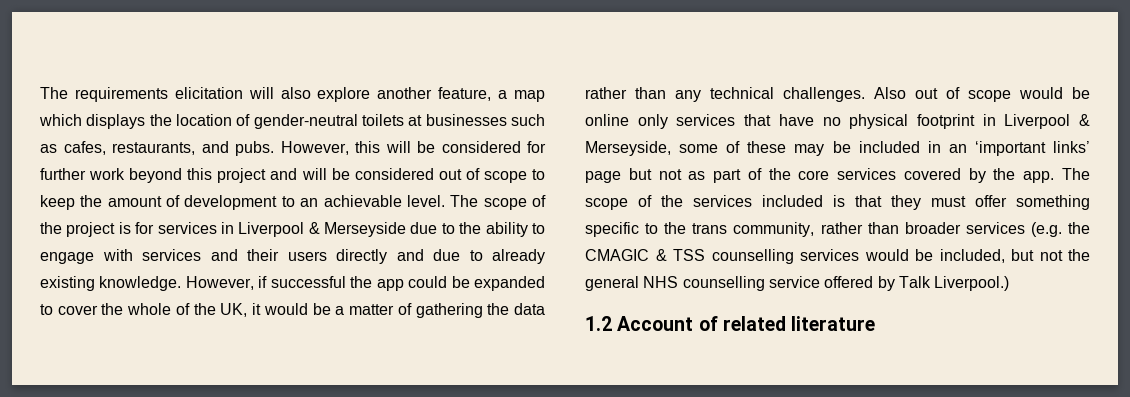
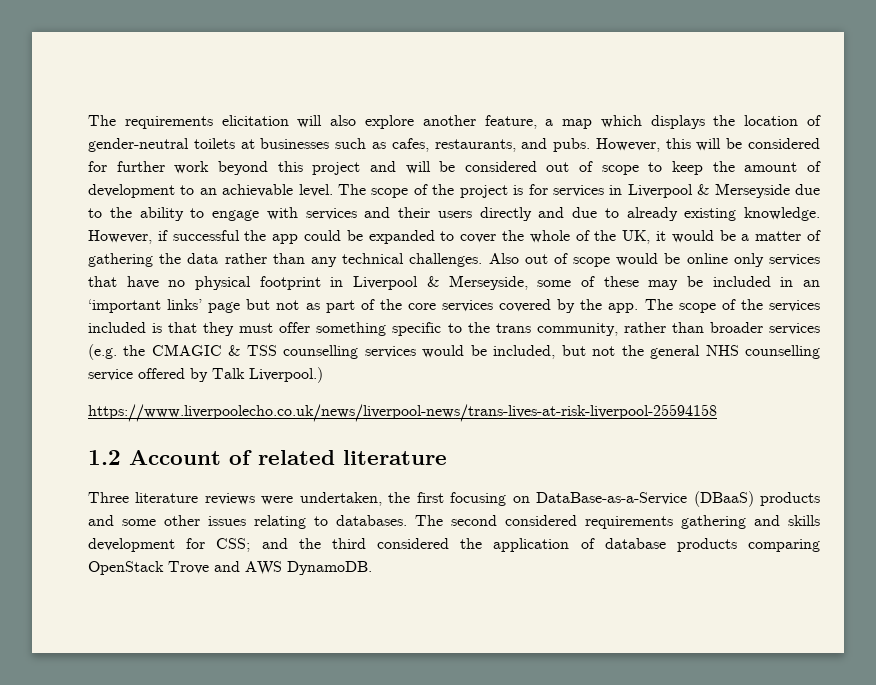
+ https://www.liverpoolecho.co.uk/news/liverpool-news/trans-lives-at-risk-liverpool-25594158
+ Three literature reviews were undertaken, the first focusing on DataBase-as-a-Service (DBaaS) products and some other issues relating to databases. The second considered requirements gathering and skills development for CSS; and the third considered the application of database products comparing OpenStack Trove and AWS DynamoDB.

